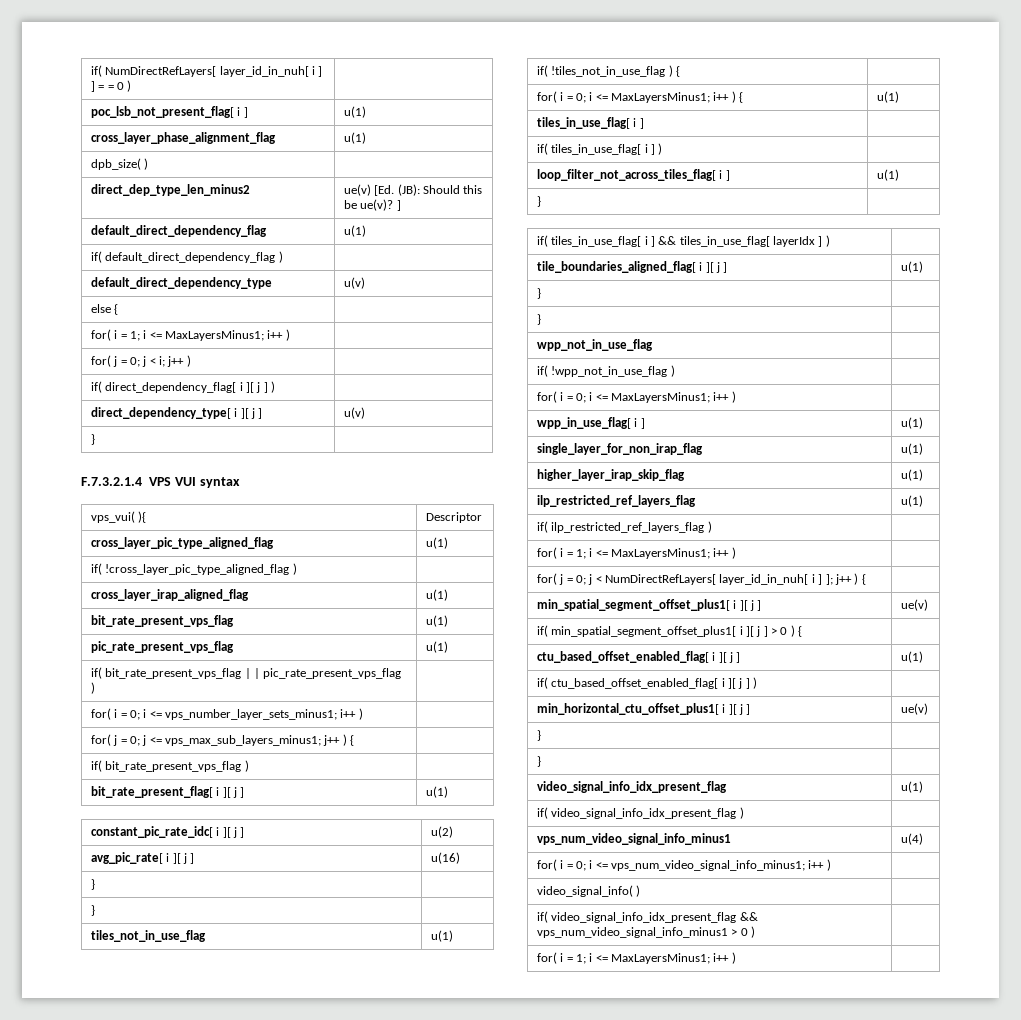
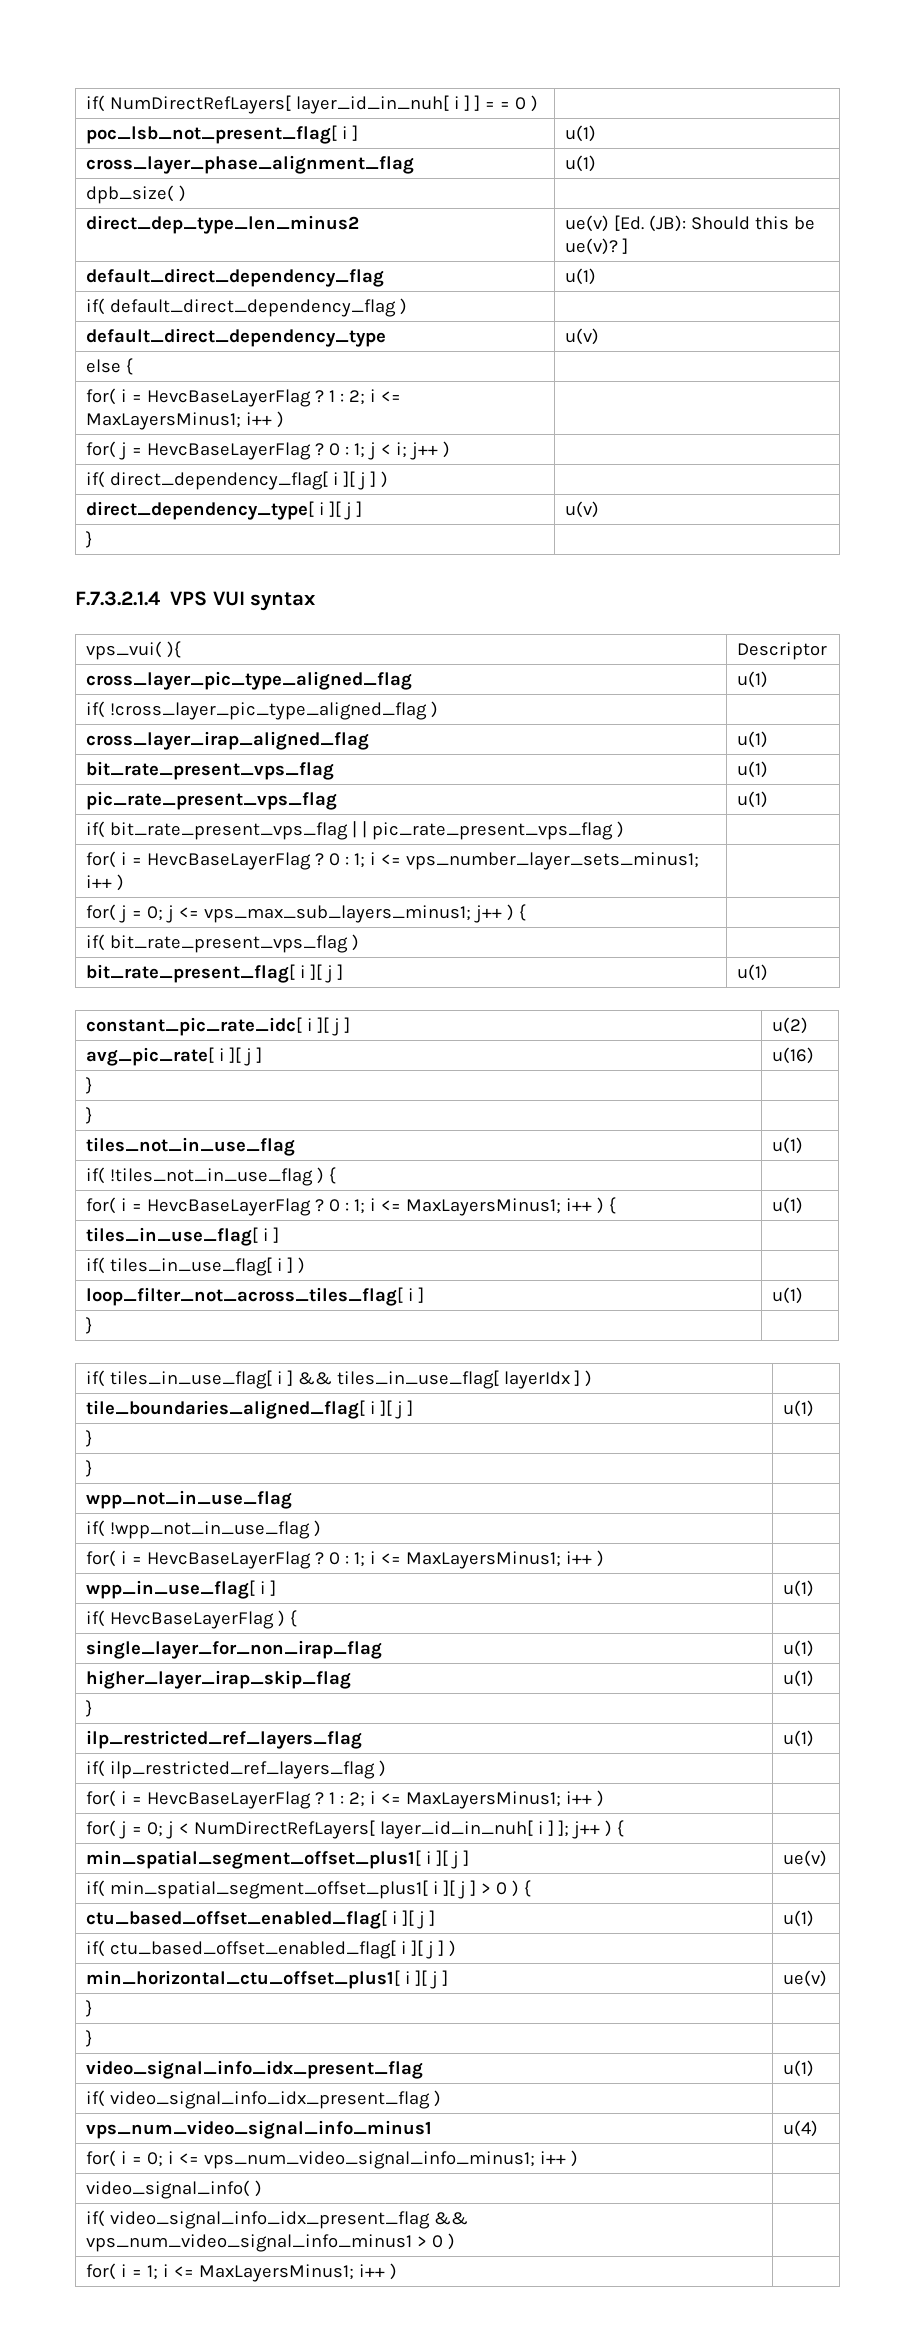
  else { |
- for( i = 1; i <= MaxLayersMinus1; i++ ) |
- for( j = 0; j < i; j++ ) |
+ for( i = HevcBaseLayerFlag ? 1 : 2; i <= MaxLayersMinus1; i++ ) |
+ for( j = HevcBaseLayerFlag ? 0 : 1; j < i; j++ ) |
- for( i = 0; i <= vps_number_layer_sets_minus1; i++ ) |
+ for( i = HevcBaseLayerFlag ? 0 : 1; i <= vps_number_layer_sets_minus1; i++ ) |
- for( i = 0; i <= MaxLayersMinus1; i++ ) { | u(1)
+ for( i = HevcBaseLayerFlag ? 0 : 1; i <= MaxLayersMinus1; i++ ) { | u(1)
- for( i = 0; i <= MaxLayersMinus1; i++ ) |
+ for( i = HevcBaseLayerFlag ? 0 : 1; i <= MaxLayersMinus1; i++ ) |
+ if( HevcBaseLayerFlag ) { |
  higher_layer_irap_skip_flag | u(1)
+ } |
  if( ilp_restricted_ref_layers_flag ) |
- for( i = 1; i <= MaxLayersMinus1; i++ ) |
+ for( i = HevcBaseLayerFlag ? 1 : 2; i <= MaxLayersMinus1; i++ ) |

